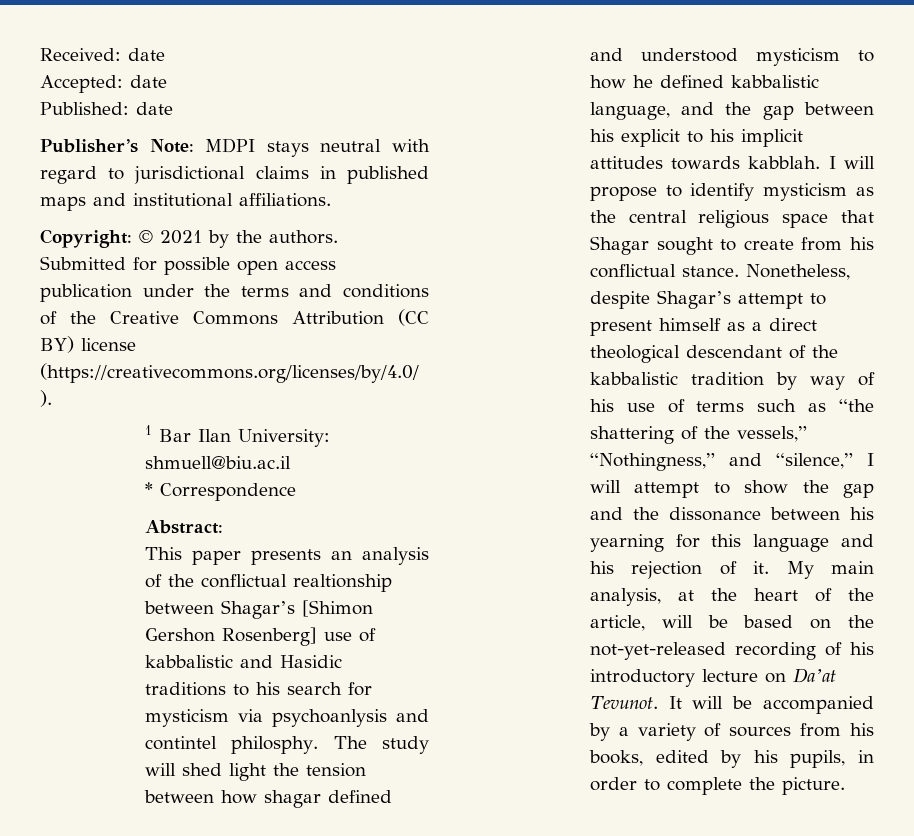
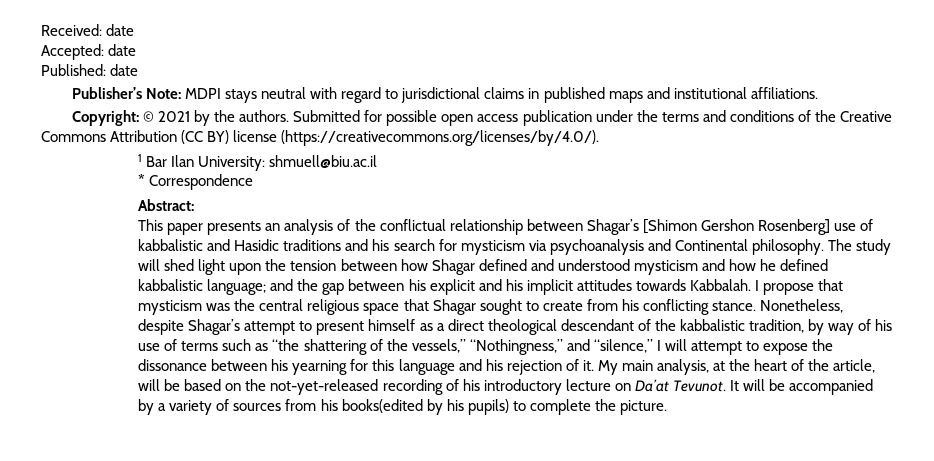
- This paper presents an analysis of the conflictual realtionship between Shagar’s [Shimon Gershon Rosenberg] use of kabbalistic and Hasidic traditions to his search for mysticism via psychoanlysis and contintel philosphy.
+ This paper presents an analysis of the conflictual relationship between Shagar’s [Shimon Gershon Rosenberg] use of kabbalistic and Hasidic traditions and his search for mysticism via psychoanalysis and Continental philosophy.
- The study will shed light the tension between how shagar defined and understood mysticism to how he defined kabbalistic language, and the gap between his explicit to his implicit attitudes towards kabblah. I will propose to identify mysticism as the central religious space that Shagar sought to create from his conflictual stance.
+ The study will shed light upon the tension between how Shagar defined and understood mysticism and how he defined kabbalistic language; and the gap between his explicit and his implicit attitudes towards Kabbalah. I propose that mysticism was the central religious space that Shagar sought to create from his conflicting stance.
- Nonetheless, despite Shagar’s attempt to present himself as a direct theological descendant of the kabbalistic tradition by way of his use of terms such as “the shattering of the vessels,” “Nothingness,” and “silence,” I will attempt to show the gap and the dissonance between his yearning for this language and his rejection of it.
+ Nonetheless, despite Shagar’s attempt to present himself as a direct theological descendant of the kabbalistic tradition, by way of his use of terms such as “the shattering of the vessels,” “Nothingness,” and “silence,” I will attempt to expose the dissonance between his yearning for this language and his rejection of it.
- It will be accompanied by a variety of sources from his books, edited by his pupils, in order to complete the picture.
+ It will be accompanied by a variety of sources from his books(edited by his pupils) to complete the picture.

